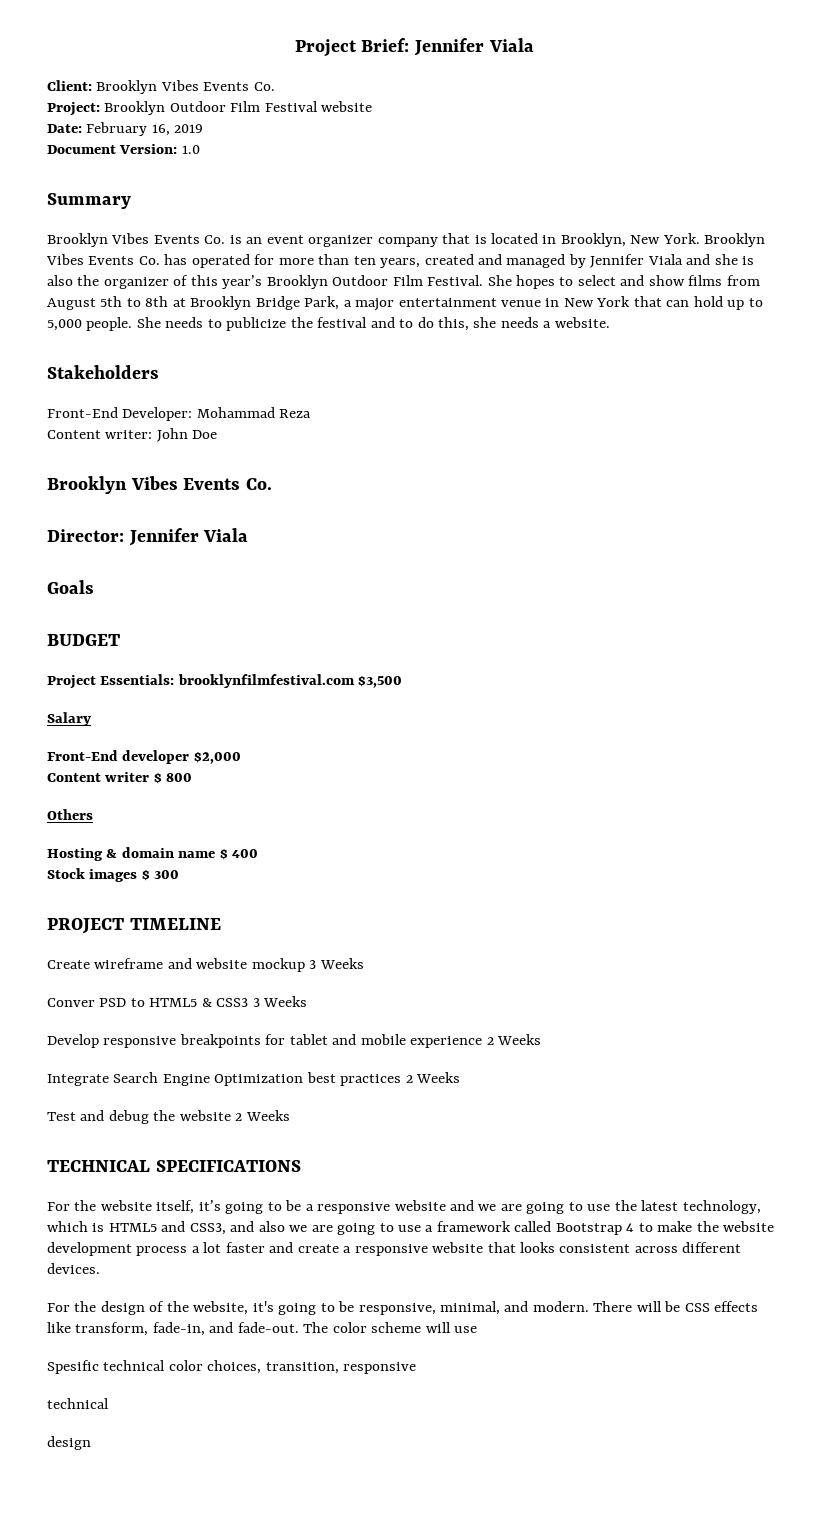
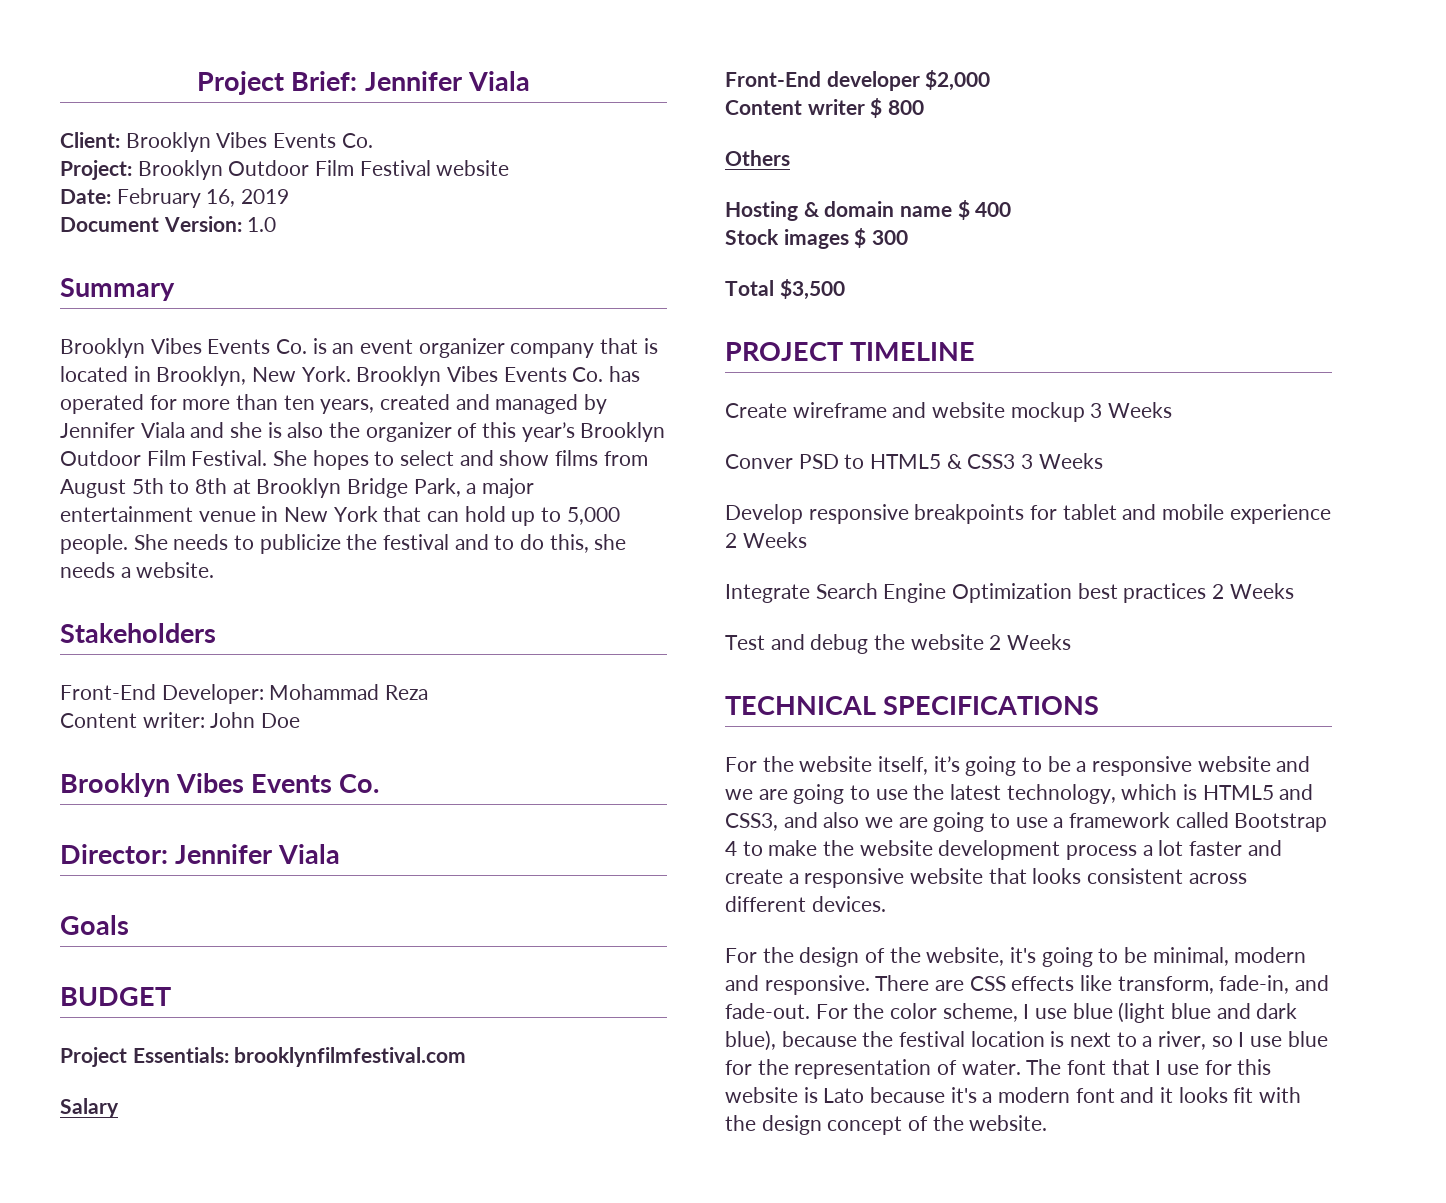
- Project Essentials: brooklynfilmfestival.com $3,500
+ Project Essentials: brooklynfilmfestival.com
+ Total $3,500
- For the design of the website, it's going to be responsive, minimal, and modern. There will be CSS effects like transform, fade-in, and fade-out.
+ For the design of the website, it's going to be minimal, modern and responsive. There are CSS effects like transform, fade-in, and fade-out.
- The color scheme will use
- Spesific technical color choices, transition, responsive
- technical
- design
+ For the color scheme, I use blue (light blue and dark blue), because the festival location is next to a river, so I use blue for the representation of water. The font that I use for this website is Lato because it's a modern font and it looks fit with the design concept of the website.

